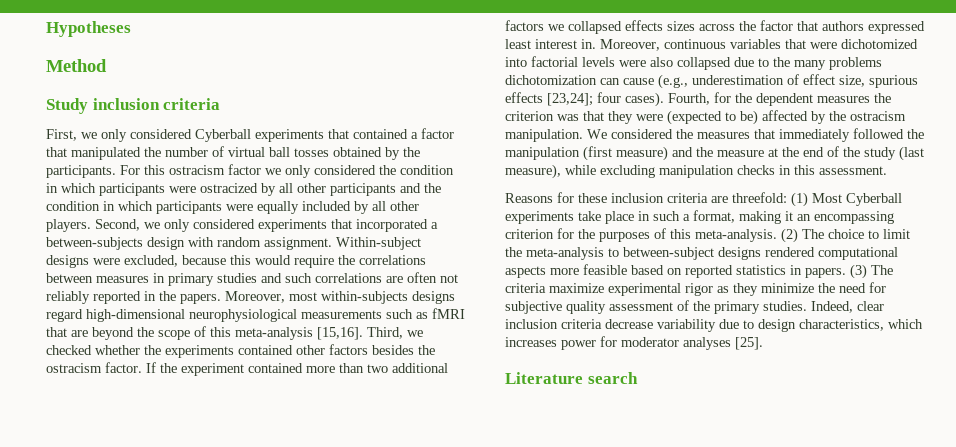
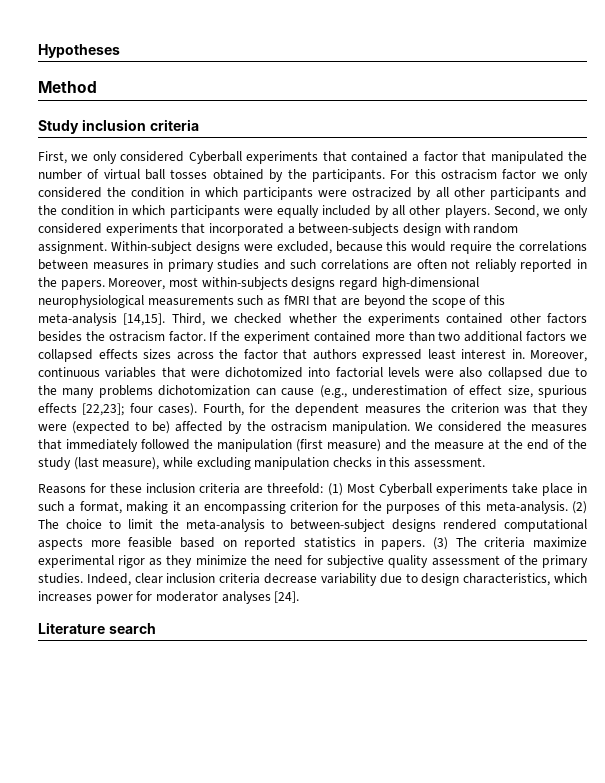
- Moreover, most within-subjects designs regard high-dimensional neurophysiological measurements such as fMRI that are beyond the scope of this meta-analysis [15,16].
+ Moreover, most within-subjects designs regard high-dimensional neurophysiological measurements such as fMRI that are beyond the scope of this meta-analysis [14,15].
- Moreover, continuous variables that were dichotomized into factorial levels were also collapsed due to the many problems dichotomization can cause (e.g., underestimation of effect size, spurious effects [23,24]; four cases).
+ Moreover, continuous variables that were dichotomized into factorial levels were also collapsed due to the many problems dichotomization can cause (e.g., underestimation of effect size, spurious effects [22,23]; four cases).
- Indeed, clear inclusion criteria decrease variability due to design characteristics, which increases power for moderator analyses [25].
+ Indeed, clear inclusion criteria decrease variability due to design characteristics, which increases power for moderator analyses [24].

